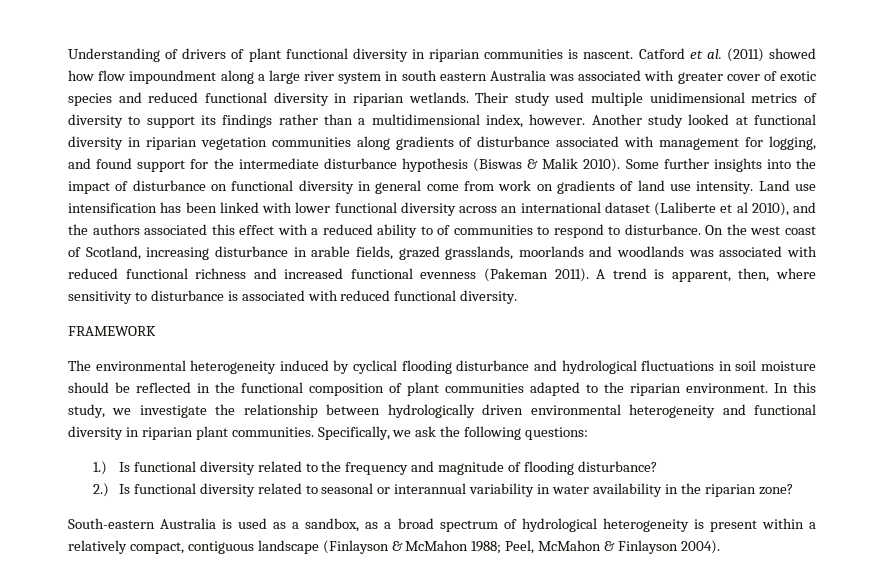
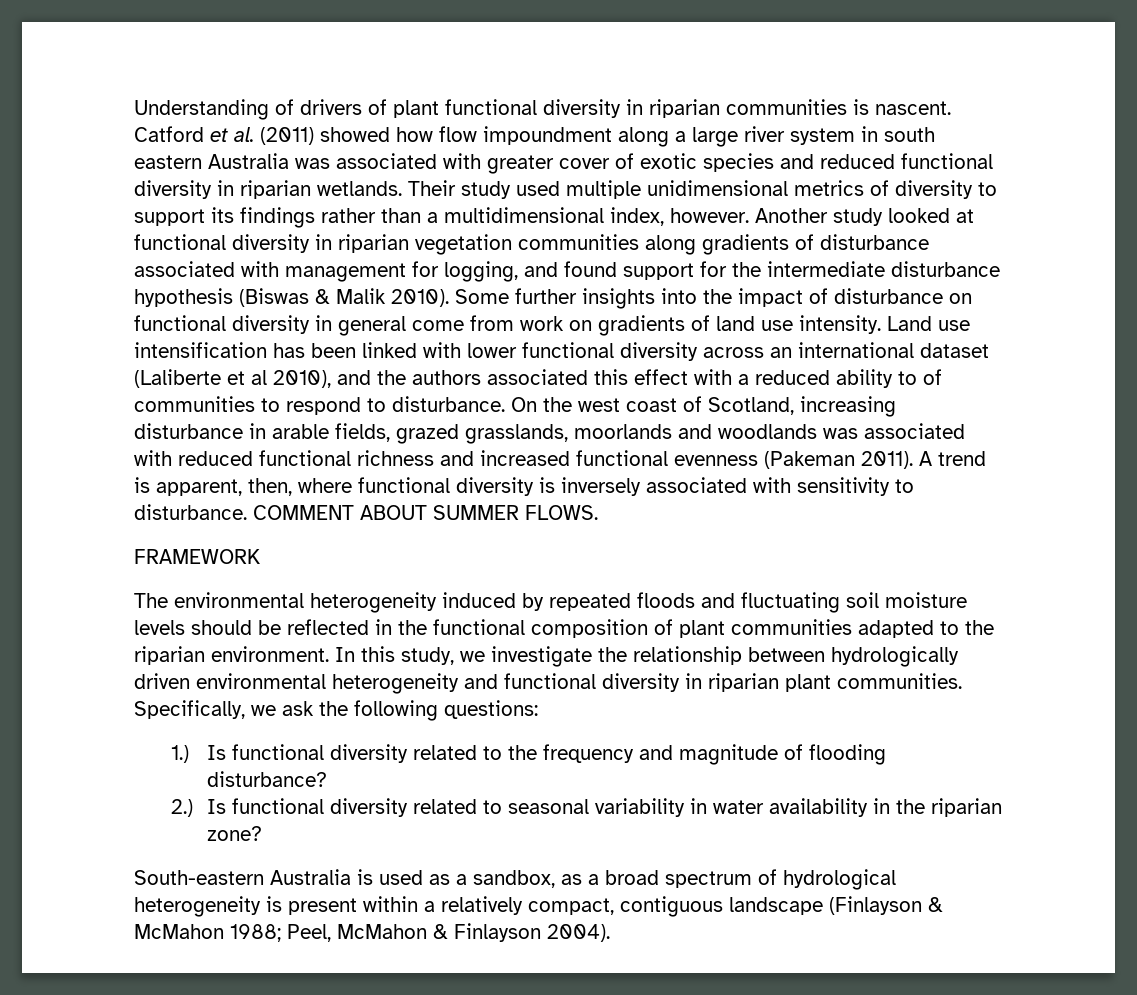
- A trend is apparent, then, where sensitivity to disturbance is associated with reduced functional diversity.
+ A trend is apparent, then, where functional diversity is inversely associated with sensitivity to disturbance. COMMENT ABOUT SUMMER FLOWS.
- The environmental heterogeneity induced by cyclical flooding disturbance and hydrological fluctuations in soil moisture should be reflected in the functional composition of plant communities adapted to the riparian environment.
+ The environmental heterogeneity induced by repeated floods and fluctuating soil moisture levels should be reflected in the functional composition of plant communities adapted to the riparian environment.
- 2.) Is functional diversity related to seasonal or interannual variability in water availability in the riparian zone?
+ 2.) Is functional diversity related to seasonal variability in water availability in the riparian zone?

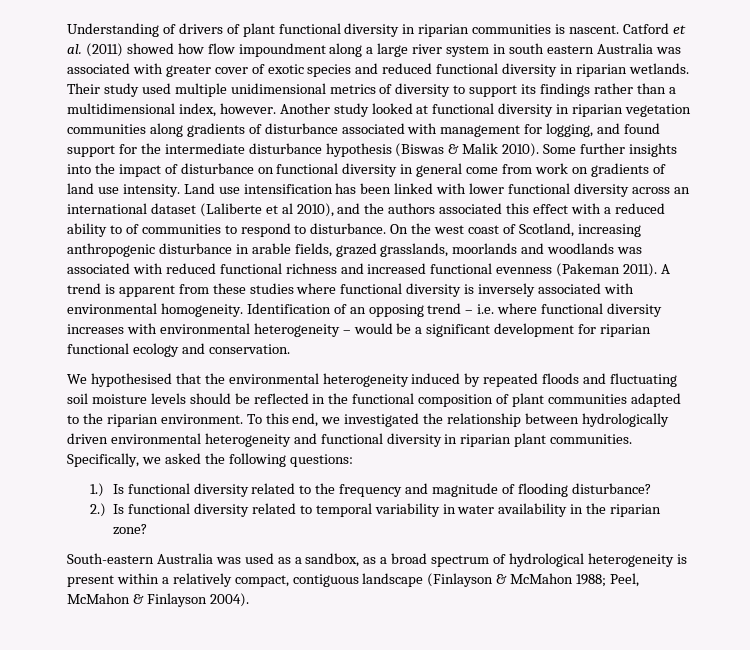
- On the west coast of Scotland, increasing disturbance in arable fields, grazed grasslands, moorlands and woodlands was associated with reduced functional richness and increased functional evenness (Pakeman 2011).
+ On the west coast of Scotland, increasing anthropogenic disturbance in arable fields, grazed grasslands, moorlands and woodlands was associated with reduced functional richness and increased functional evenness (Pakeman 2011).
- A trend is apparent, then, where functional diversity is inversely associated with sensitivity to disturbance. COMMENT ABOUT SUMMER FLOWS.
- FRAMEWORK
- The environmental heterogeneity induced by repeated floods and fluctuating soil moisture levels should be reflected in the functional composition of plant communities adapted to the riparian environment.
+ A trend is apparent from these studies where functional diversity is inversely associated with environmental homogeneity. Identification of an opposing trend – i.e. where functional diversity increases with environmental heterogeneity – would be a significant development for riparian functional ecology and conservation.
+ We hypothesised that the environmental heterogeneity induced by repeated floods and fluctuating soil moisture levels should be reflected in the functional composition of plant communities adapted to the riparian environment.
- In this study, we investigate the relationship between hydrologically driven environmental heterogeneity and functional diversity in riparian plant communities.
+ To this end, we investigated the relationship between hydrologically driven environmental heterogeneity and functional diversity in riparian plant communities.
- Specifically, we ask the following questions:
+ Specifically, we asked the following questions:
- 2.) Is functional diversity related to seasonal variability in water availability in the riparian zone?
+ 2.) Is functional diversity related to temporal variability in water availability in the riparian zone?
- South-eastern Australia is used as a sandbox, as a broad spectrum of hydrological heterogeneity is present within a relatively compact, contiguous landscape (Finlayson & McMahon 1988; Peel, McMahon & Finlayson 2004).
+ South-eastern Australia was used as a sandbox, as a broad spectrum of hydrological heterogeneity is present within a relatively compact, contiguous landscape (Finlayson & McMahon 1988; Peel, McMahon & Finlayson 2004).

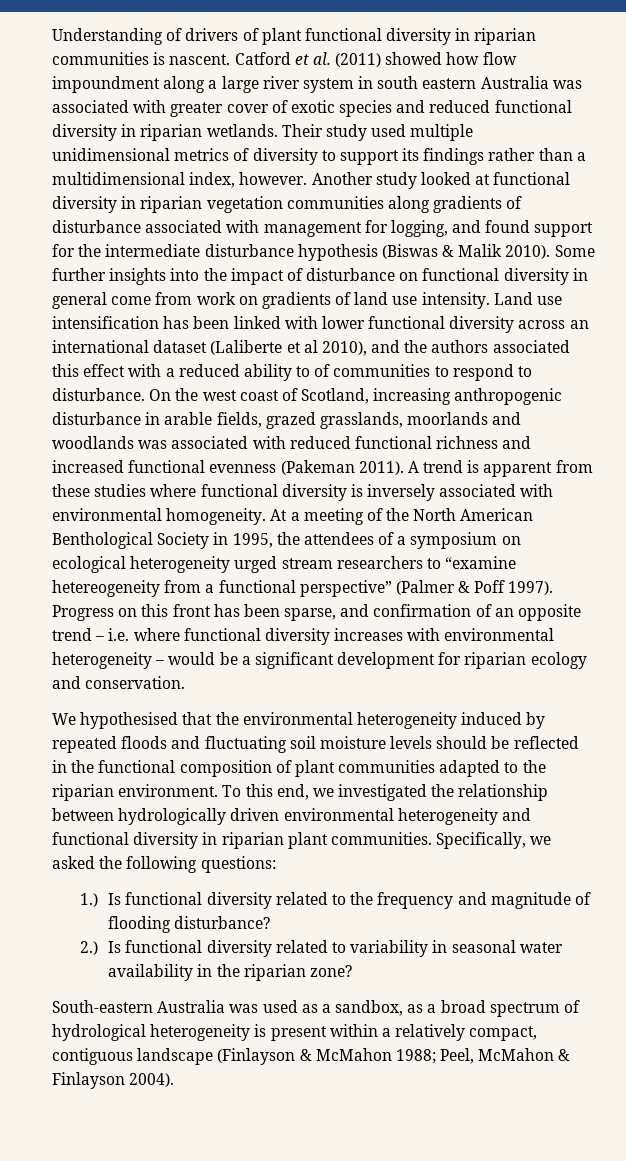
- Identification of an opposing trend – i.e. where functional diversity increases with environmental heterogeneity – would be a significant development for riparian functional ecology and conservation.
+ At a meeting of the North American Benthological Society in 1995, the attendees of a symposium on ecological heterogeneity urged stream researchers to “examine hetereogeneity from a functional perspective” (Palmer & Poff 1997). Progress on this front has been sparse, and confirmation of an opposite trend – i.e. where functional diversity increases with environmental heterogeneity – would be a significant development for riparian ecology and conservation.
- 2.) Is functional diversity related to temporal variability in water availability in the riparian zone?
+ 2.) Is functional diversity related to variability in seasonal water availability in the riparian zone?

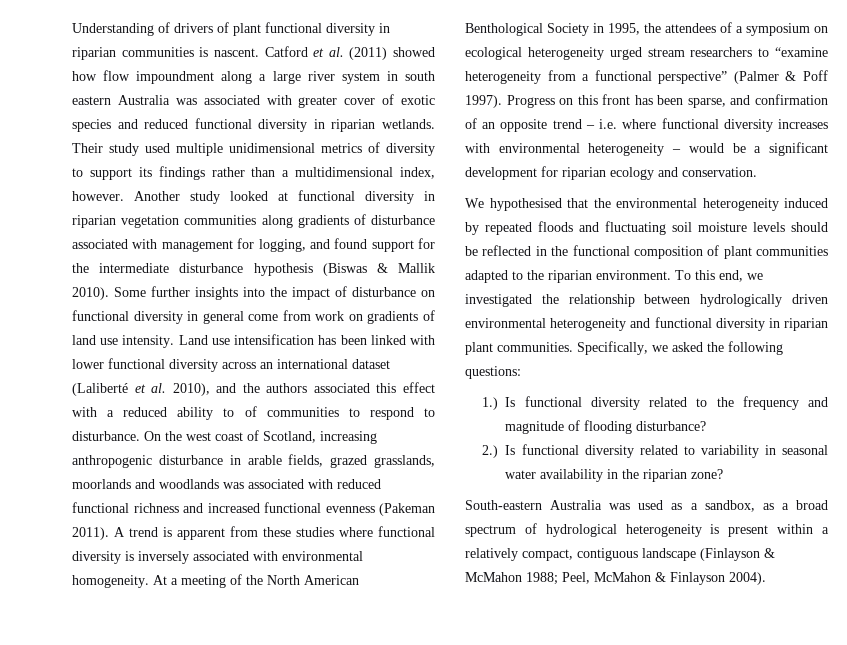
- Another study looked at functional diversity in riparian vegetation communities along gradients of disturbance associated with management for logging, and found support for the intermediate disturbance hypothesis (Biswas & Malik 2010).
+ Another study looked at functional diversity in riparian vegetation communities along gradients of disturbance associated with management for logging, and found support for the intermediate disturbance hypothesis (Biswas & Mallik 2010).
- Land use intensification has been linked with lower functional diversity across an international dataset (Laliberte et al 2010), and the authors associated this effect with a reduced ability to of communities to respond to disturbance.
+ Land use intensification has been linked with lower functional diversity across an international dataset (Laliberté et al. 2010), and the authors associated this effect with a reduced ability to of communities to respond to disturbance.
- At a meeting of the North American Benthological Society in 1995, the attendees of a symposium on ecological heterogeneity urged stream researchers to “examine hetereogeneity from a functional perspective” (Palmer & Poff 1997).
+ At a meeting of the North American Benthological Society in 1995, the attendees of a symposium on ecological heterogeneity urged stream researchers to “examine heterogeneity from a functional perspective” (Palmer & Poff 1997).

